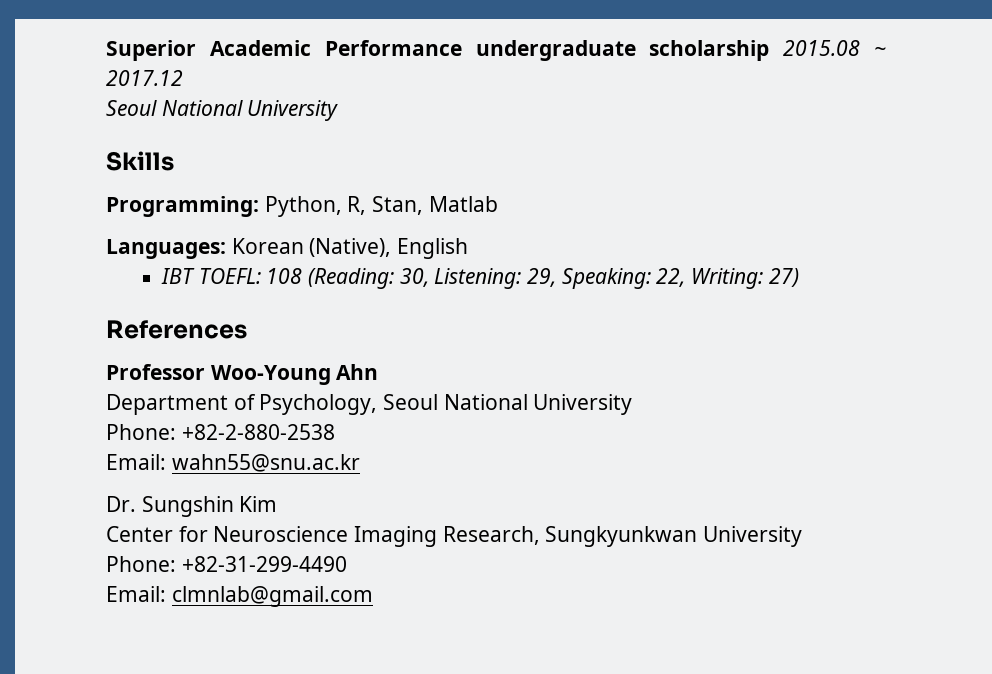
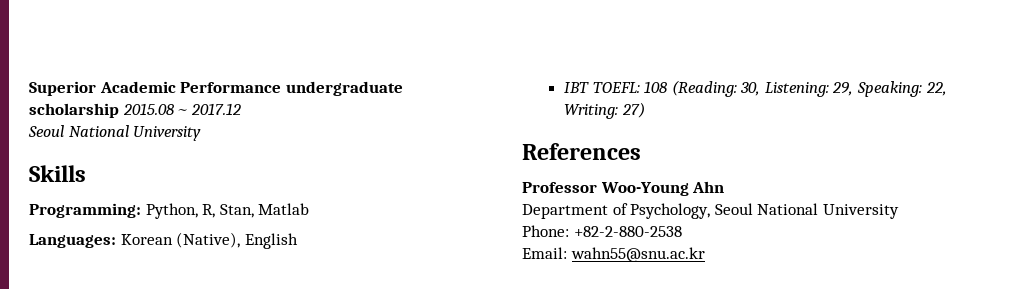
- Dr. Sungshin Kim
- Center for Neuroscience Imaging Research, Sungkyunkwan University
- Phone: +82-31-299-4490
- Email: clmnlab@gmail.com

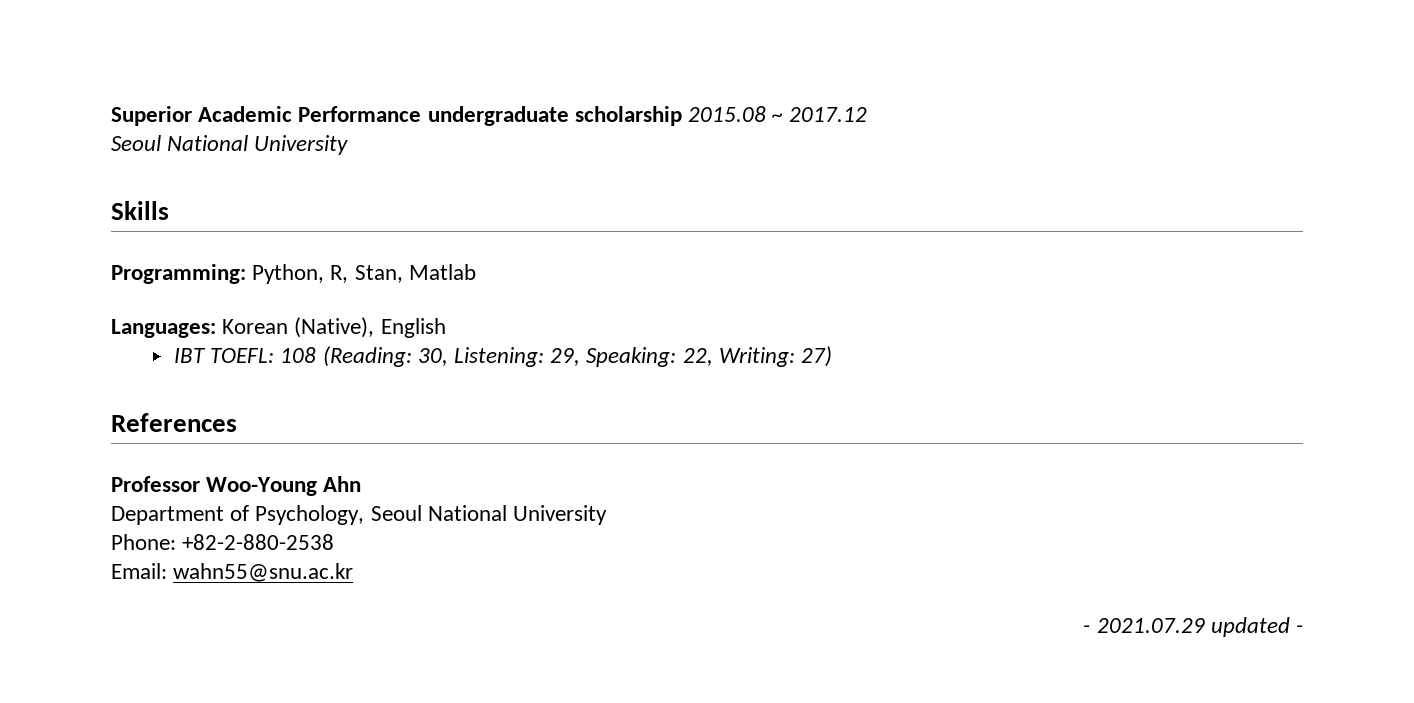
+ - 2021.07.29 updated -

